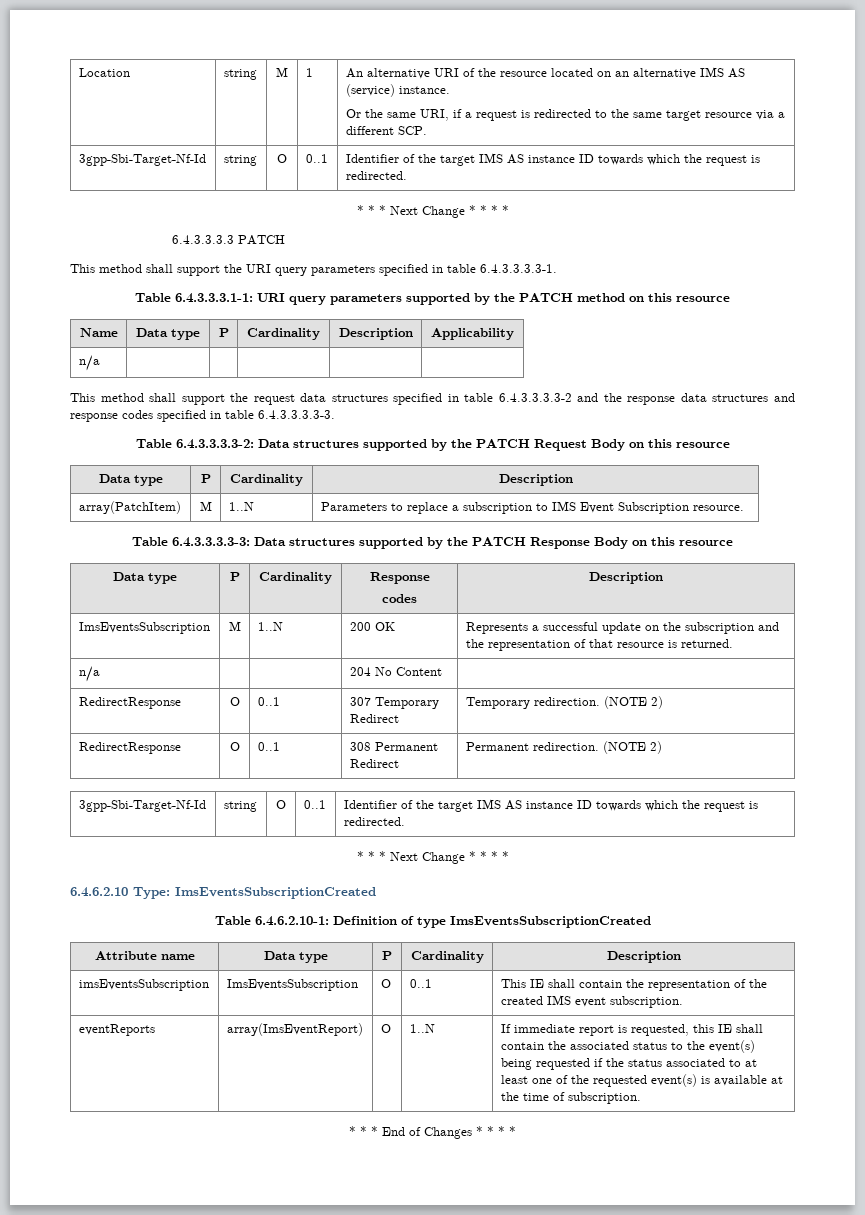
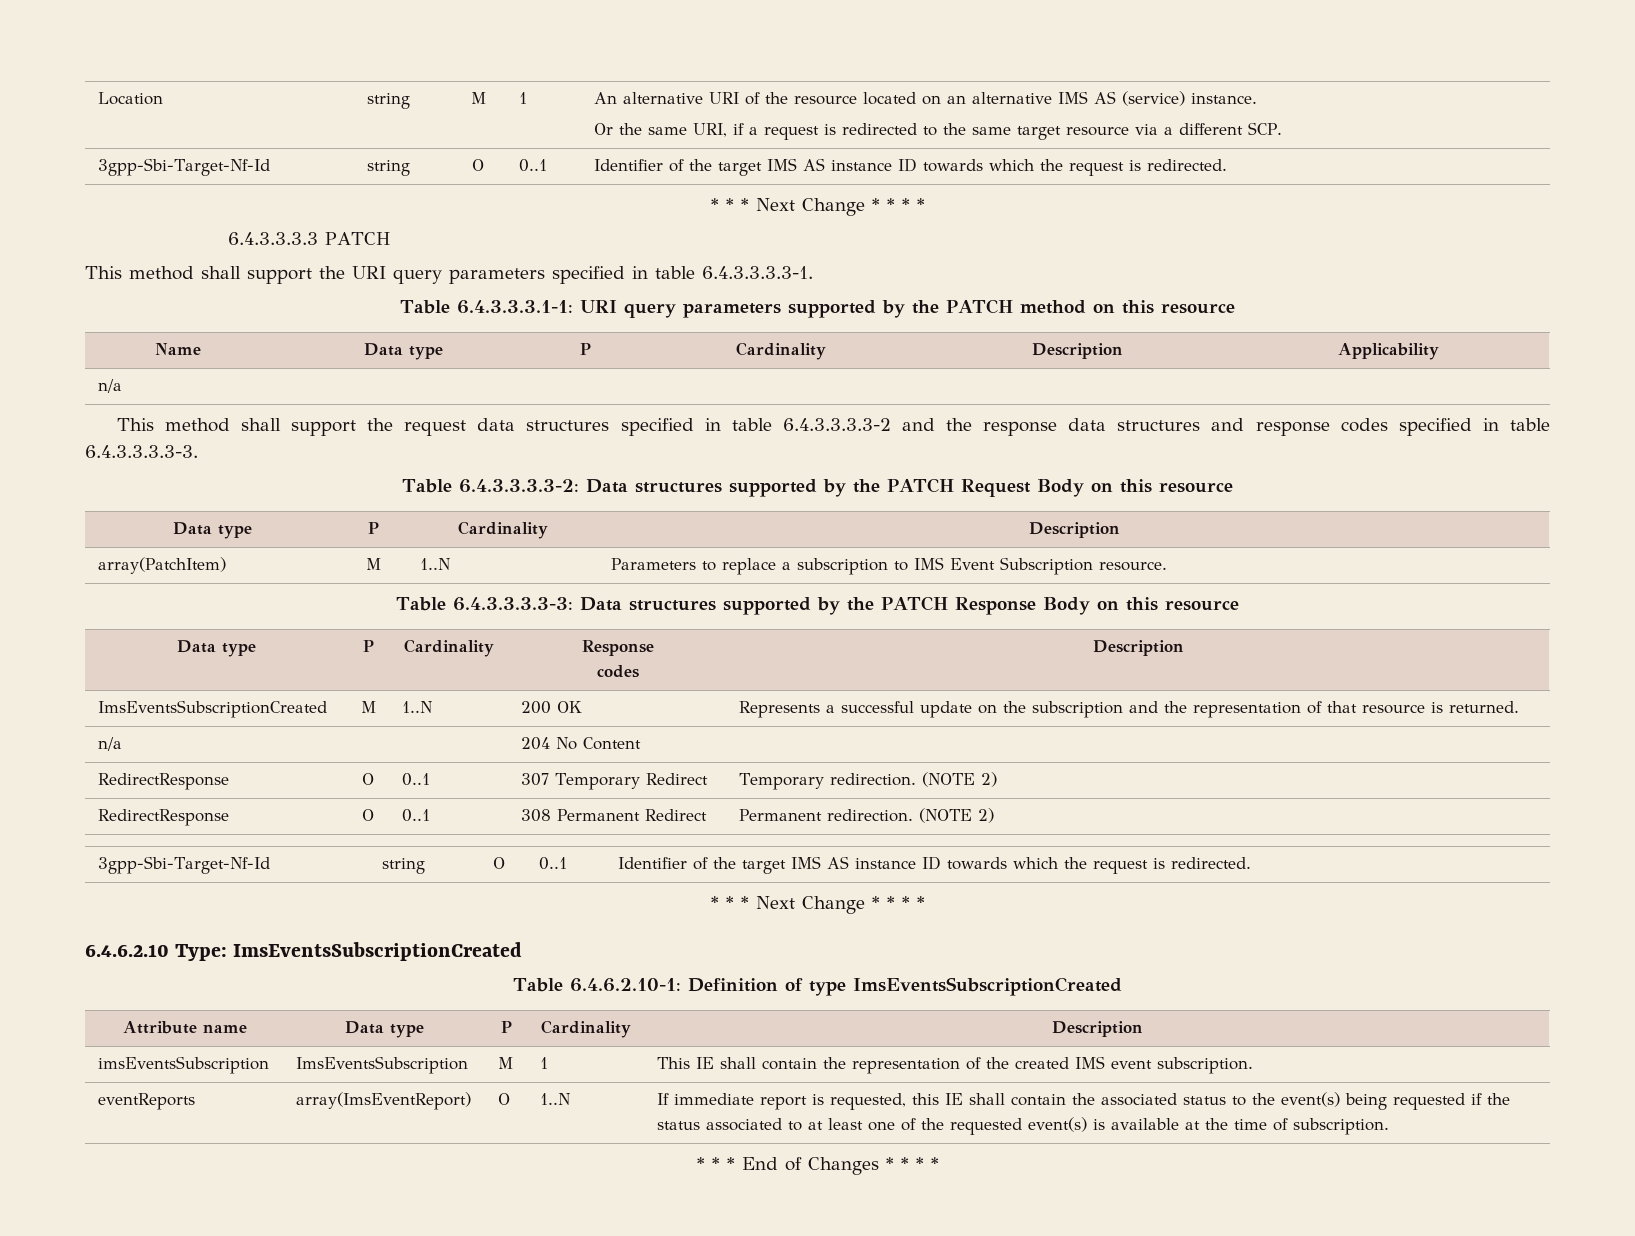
- ImsEventsSubscription | M | 1..N | 200 OK | Represents a successful update on the subscription and the representation of that resource is returned.
+ ImsEventsSubscriptionCreated | M | 1..N | 200 OK | Represents a successful update on the subscription and the representation of that resource is returned.
- imsEventsSubscription | ImsEventsSubscription | O | 0..1 | This IE shall contain the representation of the created IMS event subscription.
+ imsEventsSubscription | ImsEventsSubscription | M | 1 | This IE shall contain the representation of the created IMS event subscription.

